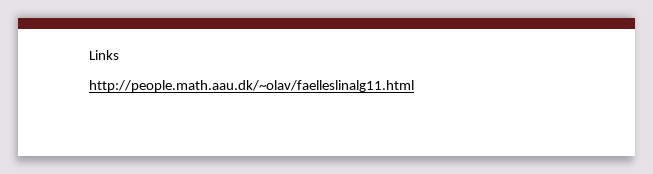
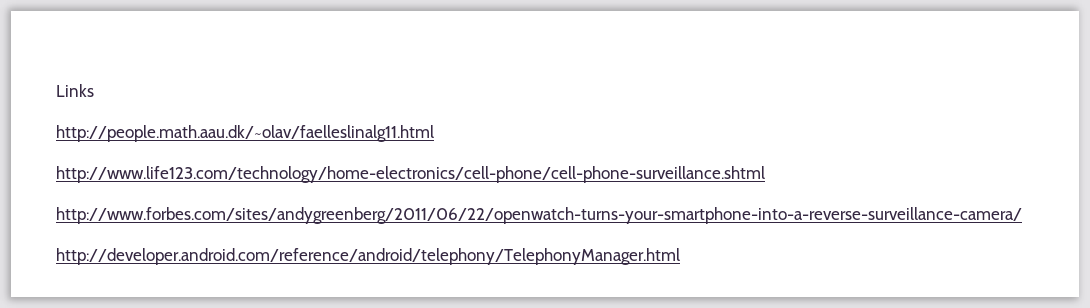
+ http://www.life123.com/technology/home-electronics/cell-phone/cell-phone-surveillance.shtml
+ http://www.forbes.com/sites/andygreenberg/2011/06/22/openwatch-turns-your-smartphone-into-a-reverse-surveillance-camera/
+ http://developer.android.com/reference/android/telephony/TelephonyManager.html

